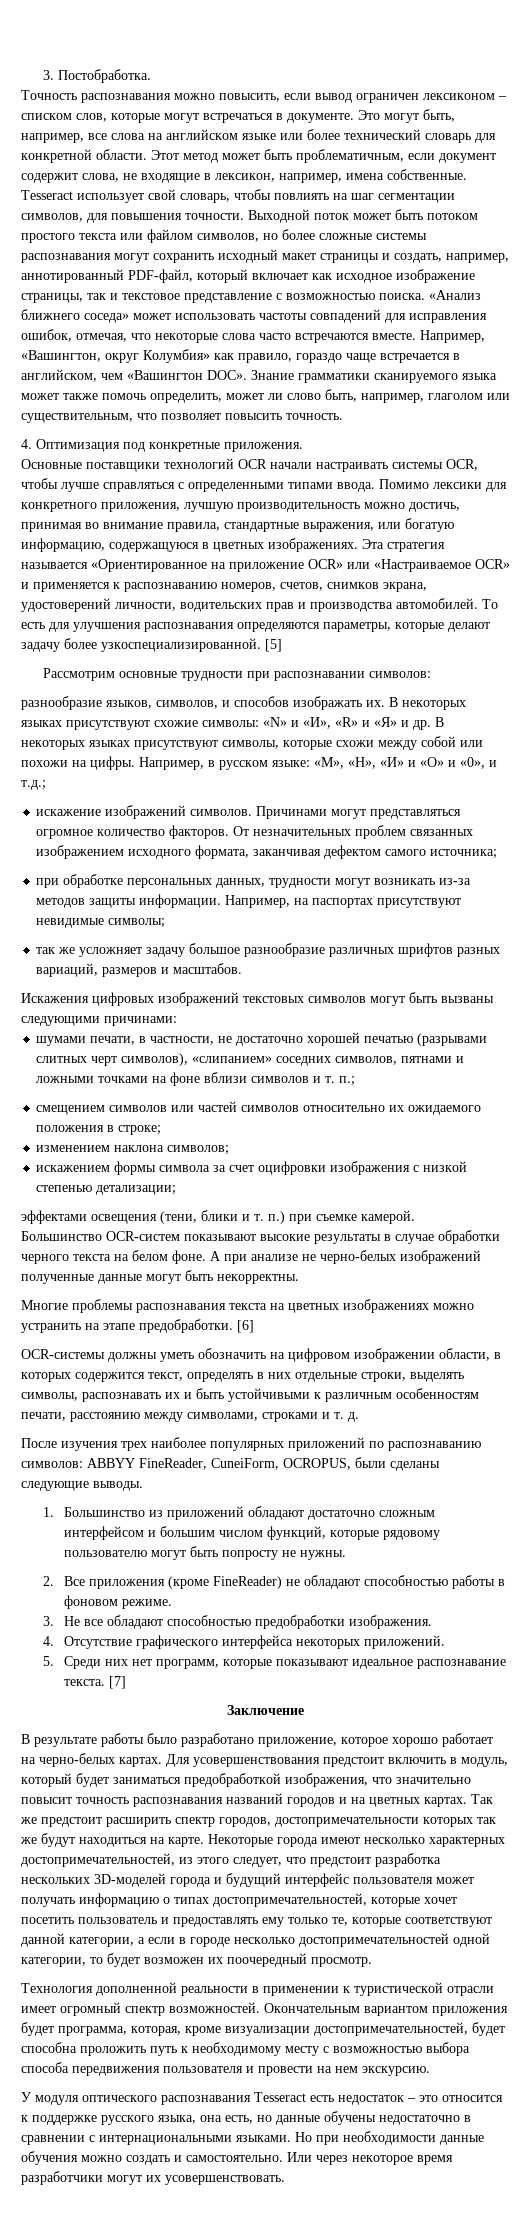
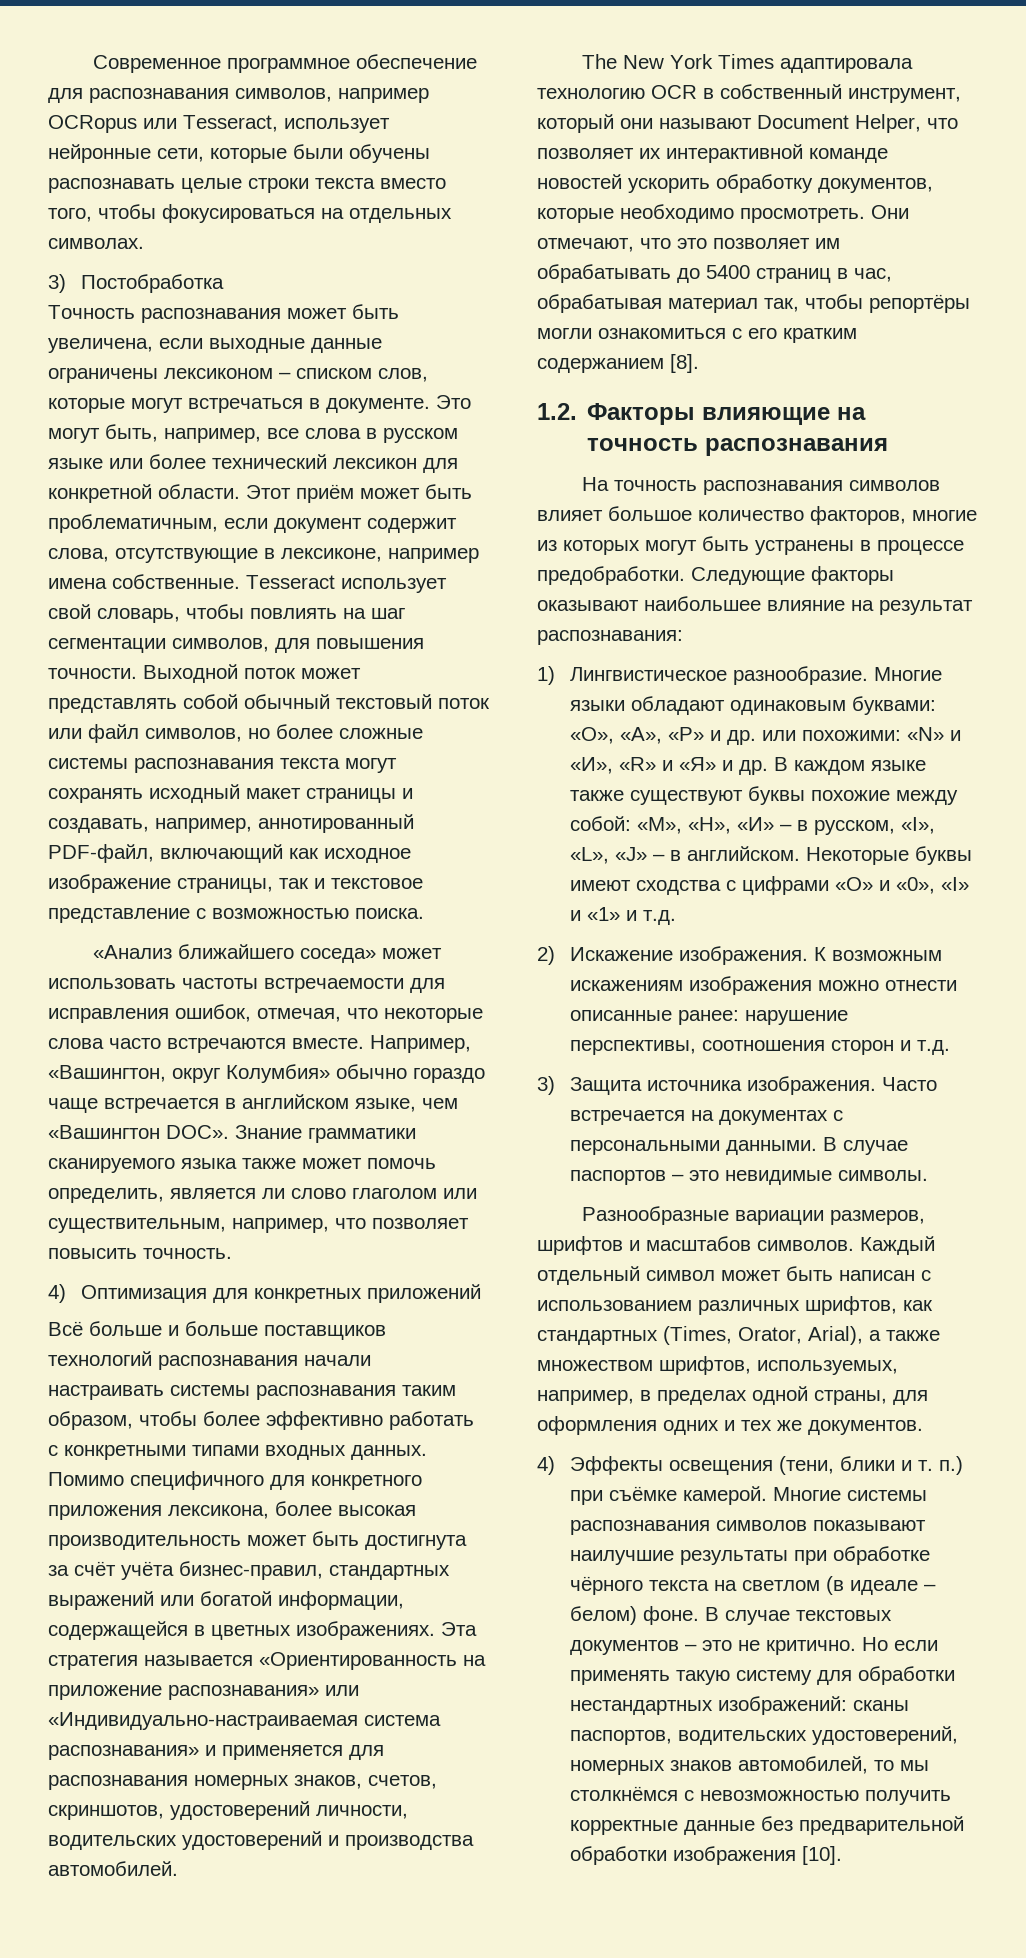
- 3. Постобработка.
- Точность распознавания можно повысить, если вывод ограничен лексиконом – списком слов, которые могут встречаться в документе.
+ Современное программное обеспечение для распознавания символов, например OCRopus или Tesseract, использует нейронные сети, которые были обучены распознавать целые строки текста вместо того, чтобы фокусироваться на отдельных символах.
+ 3) Постобработка
+ Точность распознавания может быть увеличена, если выходные данные ограничены лексиконом – списком слов, которые могут встречаться в документе.
- Это могут быть, например, все слова на английском языке или более технический словарь для конкретной области.
+ Это могут быть, например, все слова в русском языке или более технический лексикон для конкретной области.
- Этот метод может быть проблематичным, если документ содержит слова, не входящие в лексикон, например, имена собственные.
+ Этот приём может быть проблематичным, если документ содержит слова, отсутствующие в лексиконе, например имена собственные.
- Выходной поток может быть потоком простого текста или файлом символов, но более сложные системы распознавания могут сохранить исходный макет страницы и создать, например, аннотированный PDF-файл, который включает как исходное изображение страницы, так и текстовое представление с возможностью поиска. «Анализ ближнего соседа» может использовать частоты совпадений для исправления ошибок, отмечая, что некоторые слова часто встречаются вместе.
+ Выходной поток может представлять собой обычный текстовый поток или файл символов, но более сложные системы распознавания текста могут сохранять исходный макет страницы и создавать, например, аннотированный PDF-файл, включающий как исходное изображение страницы, так и текстовое представление с возможностью поиска.
+ «Анализ ближайшего соседа» может использовать частоты встречаемости для исправления ошибок, отмечая, что некоторые слова часто встречаются вместе.
- Например, «Вашингтон, округ Колумбия» как правило, гораздо чаще встречается в английском, чем «Вашингтон DOC».
+ Например, «Вашингтон, округ Колумбия» обычно гораздо чаще встречается в английском языке, чем «Вашингтон DOC».
- Знание грамматики сканируемого языка может также помочь определить, может ли слово быть, например, глаголом или существительным, что позволяет повысить точность.
+ Знание грамматики сканируемого языка также может помочь определить, является ли слово глаголом или существительным, например, что позволяет повысить точность.
- 4. Оптимизация под конкретные приложения.
- Основные поставщики технологий OCR начали настраивать системы OCR, чтобы лучше справляться с определенными типами ввода. Помимо лексики для конкретного приложения, лучшую производительность можно достичь, принимая во внимание правила, стандартные выражения, или богатую информацию, содержащуюся в цветных изображениях.
+ 4) Оптимизация для конкретных приложений
+ Всё больше и больше поставщиков технологий распознавания начали настраивать системы распознавания таким образом, чтобы более эффективно работать с конкретными типами входных данных. Помимо специфичного для конкретного приложения лексикона, более высокая производительность может быть достигнута за счёт учёта бизнес-правил, стандартных выражений или богатой информации, содержащейся в цветных изображениях.
- Эта стратегия называется «Ориентированное на приложение OCR» или «Настраиваемое OCR» и применяется к распознаванию номеров, счетов, снимков экрана, удостоверений личности, водительских прав и производства автомобилей. То есть для улучшения распознавания определяются параметры, которые делают задачу более узкоспециализированной. [5]
- Рассмотрим основные трудности при распознавании символов:
- разнообразие языков, символов, и способов изображать их. В некоторых языках присутствуют схожие символы: «N» и «И», «R» и «Я» и др. В некоторых языках присутствуют символы, которые схожи между собой или похожи на цифры. Например, в русском языке: «М», «Н», «И» и «О» и «0», и т.д.;
- искажение изображений символов. Причинами могут представляться огромное количество факторов. От незначительных проблем связанных изображением исходного формата, заканчивая дефектом самого источника;
- при обработке персональных данных, трудности могут возникать из-за методов защиты информации. Например, на паспортах присутствуют невидимые символы;
- так же усложняет задачу большое разнообразие различных шрифтов разных вариаций, размеров и масштабов.
- Искажения цифровых изображений текстовых символов могут быть вызваны следующими причинами:
- шумами печати, в частности, не достаточно хорошей печатью (разрывами слитных черт символов), «слипанием» соседних символов, пятнами и ложными точками на фоне вблизи символов и т. п.;
- смещением символов или частей символов относительно их ожидаемого положения в строке;
- изменением наклона символов;
- искажением формы символа за счет оцифровки изображения с низкой степенью детализации;
- эффектами освещения (тени, блики и т. п.) при съемке камерой.
- Большинство OCR-систем показывают высокие результаты в случае обработки черного текста на белом фоне. А при анализе не черно-белых изображений полученные данные могут быть некорректны.
- Многие проблемы распознавания текста на цветных изображениях можно устранить на этапе предобработки. [6]
- OCR-системы должны уметь обозначить на цифровом изображении области, в которых содержится текст, определять в них отдельные строки, выделять символы, распознавать их и быть устойчивыми к различным особенностям печати, расстоянию между символами, строками и т. д.
- После изучения трех наиболее популярных приложений по распознаванию символов: ABBYY FineReader, CuneiForm, OCROPUS, были сделаны следующие выводы.
- 1. Большинство из приложений обладают достаточно сложным интерфейсом и большим числом функций, которые рядовому пользователю могут быть попросту не нужны.
- 2. Все приложения (кроме FineReader) не обладают способностью работы в фоновом режиме.
- 3. Не все обладают способностью предобработки изображения.
- 4. Отсутствие графического интерфейса некоторых приложений.
- 5. Среди них нет программ, которые показывают идеальное распознавание текста. [7]
- Заключение
- В результате работы было разработано приложение, которое хорошо работает на черно-белых картах. Для усовершенствования предстоит включить в модуль, который будет заниматься предобработкой изображения, что значительно повысит точность распознавания названий городов и на цветных картах. Так же предстоит расширить спектр городов, достопримечательности которых так же будут находиться на карте. Некоторые города имеют несколько характерных достопримечательностей, из этого следует, что предстоит разработка нескольких 3D-моделей города и будущий интерфейс пользователя может получать информацию о типах достопримечательностей, которые хочет посетить пользователь и предоставлять ему только те, которые соответствуют данной категории, а если в городе несколько достопримечательностей одной категории, то будет возможен их поочередный просмотр.
- Технология дополненной реальности в применении к туристической отрасли имеет огромный спектр возможностей. Окончательным вариантом приложения будет программа, которая, кроме визуализации достопримечательностей, будет способна проложить путь к необходимому месту с возможностью выбора способа передвижения пользователя и провести на нем экскурсию.
- У модуля оптического распознавания Tesseract есть недостаток – это относится к поддержке русского языка, она есть, но данные обучены недостаточно в сравнении с интернациональными языками. Но при необходимости данные обучения можно создать и самостоятельно. Или через некоторое время разработчики могут их усовершенствовать.
+ Эта стратегия называется «Ориентированность на приложение распознавания» или «Индивидуально-настраиваемая система распознавания» и применяется для распознавания номерных знаков, счетов, скриншотов, удостоверений личности, водительских удостоверений и производства автомобилей.
+ The New York Times адаптировала технологию OCR в собственный инструмент, который они называют Document Helper, что позволяет их интерактивной команде новостей ускорить обработку документов, которые необходимо просмотреть. Они отмечают, что это позволяет им обрабатывать до 5400 страниц в час, обрабатывая материал так, чтобы репортёры могли ознакомиться с его кратким содержанием [8].
+ 1.2. Факторы влияющие на точность распознавания
+ На точность распознавания символов влияет большое количество факторов, многие из которых могут быть устранены в процессе предобработки. Следующие факторы оказывают наибольшее влияние на результат распознавания:
+ 1) Лингвистическое разнообразие. Многие языки обладают одинаковым буквами: «O», «А», «Р» и др. или похожими: «N» и «И», «R» и «Я» и др. В каждом языке также существуют буквы похожие между собой: «М», «Н», «И» – в русском, «I», «L», «J» – в английском. Некоторые буквы имеют сходства с цифрами «О» и «0», «I» и «1» и т.д.
+ 2) Искажение изображения. К возможным искажениям изображения можно отнести описанные ранее: нарушение перспективы, соотношения сторон и т.д.
+ 3) Защита источника изображения. Часто встречается на документах с персональными данными. В случае паспортов – это невидимые символы.
+ Разнообразные вариации размеров, шрифтов и масштабов символов. Каждый отдельный символ может быть написан с использованием различных шрифтов, как стандартных (Times, Orator, Arial), а также множеством шрифтов, используемых, например, в пределах одной страны, для оформления одних и тех же документов.
+ 4) Эффекты освещения (тени, блики и т. п.) при съёмке камерой. Многие системы распознавания символов показывают наилучшие результаты при обработке чёрного текста на светлом (в идеале – белом) фоне. В случае текстовых документов – это не критично. Но если применять такую систему для обработки нестандартных изображений: сканы паспортов, водительских удостоверений, номерных знаков автомобилей, то мы столкнёмся с невозможностью получить корректные данные без предварительной обработки изображения [10].

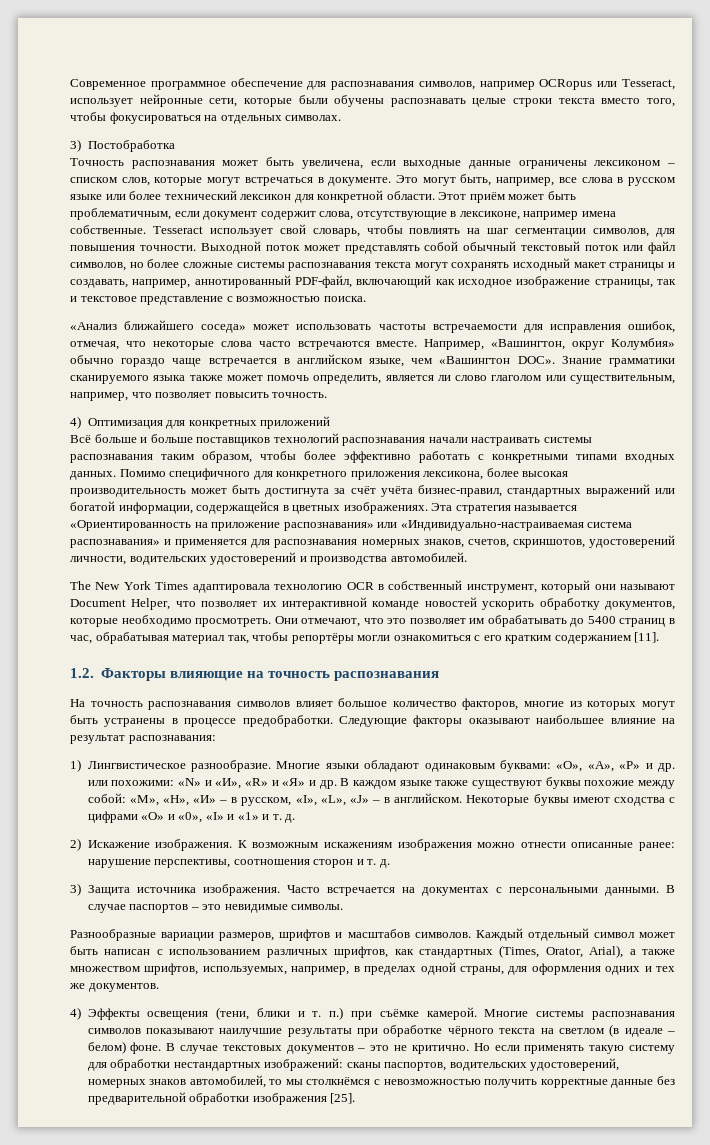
- Они отмечают, что это позволяет им обрабатывать до 5400 страниц в час, обрабатывая материал так, чтобы репортёры могли ознакомиться с его кратким содержанием [8].
+ Они отмечают, что это позволяет им обрабатывать до 5400 страниц в час, обрабатывая материал так, чтобы репортёры могли ознакомиться с его кратким содержанием [11].
- Некоторые буквы имеют сходства с цифрами «О» и «0», «I» и «1» и т.д.
+ Некоторые буквы имеют сходства с цифрами «О» и «0», «I» и «1» и т. д.
- К возможным искажениям изображения можно отнести описанные ранее: нарушение перспективы, соотношения сторон и т.д.
+ К возможным искажениям изображения можно отнести описанные ранее: нарушение перспективы, соотношения сторон и т. д.
- Но если применять такую систему для обработки нестандартных изображений: сканы паспортов, водительских удостоверений, номерных знаков автомобилей, то мы столкнёмся с невозможностью получить корректные данные без предварительной обработки изображения [10].
+ Но если применять такую систему для обработки нестандартных изображений: сканы паспортов, водительских удостоверений, номерных знаков автомобилей, то мы столкнёмся с невозможностью получить корректные данные без предварительной обработки изображения [25].

